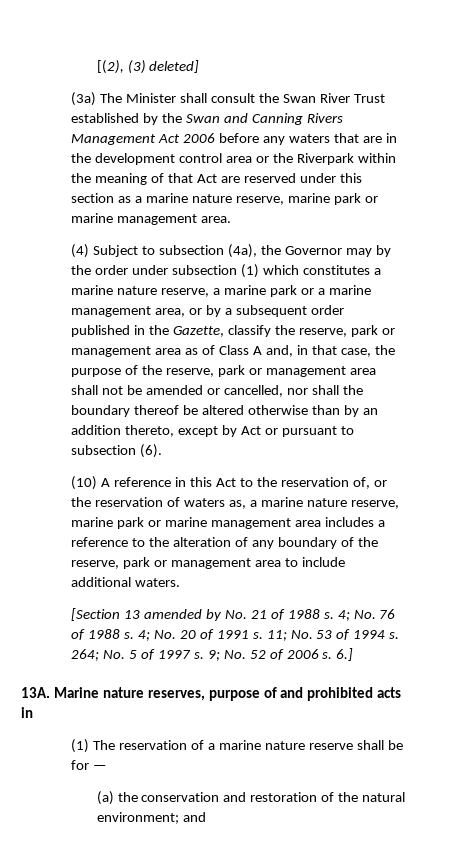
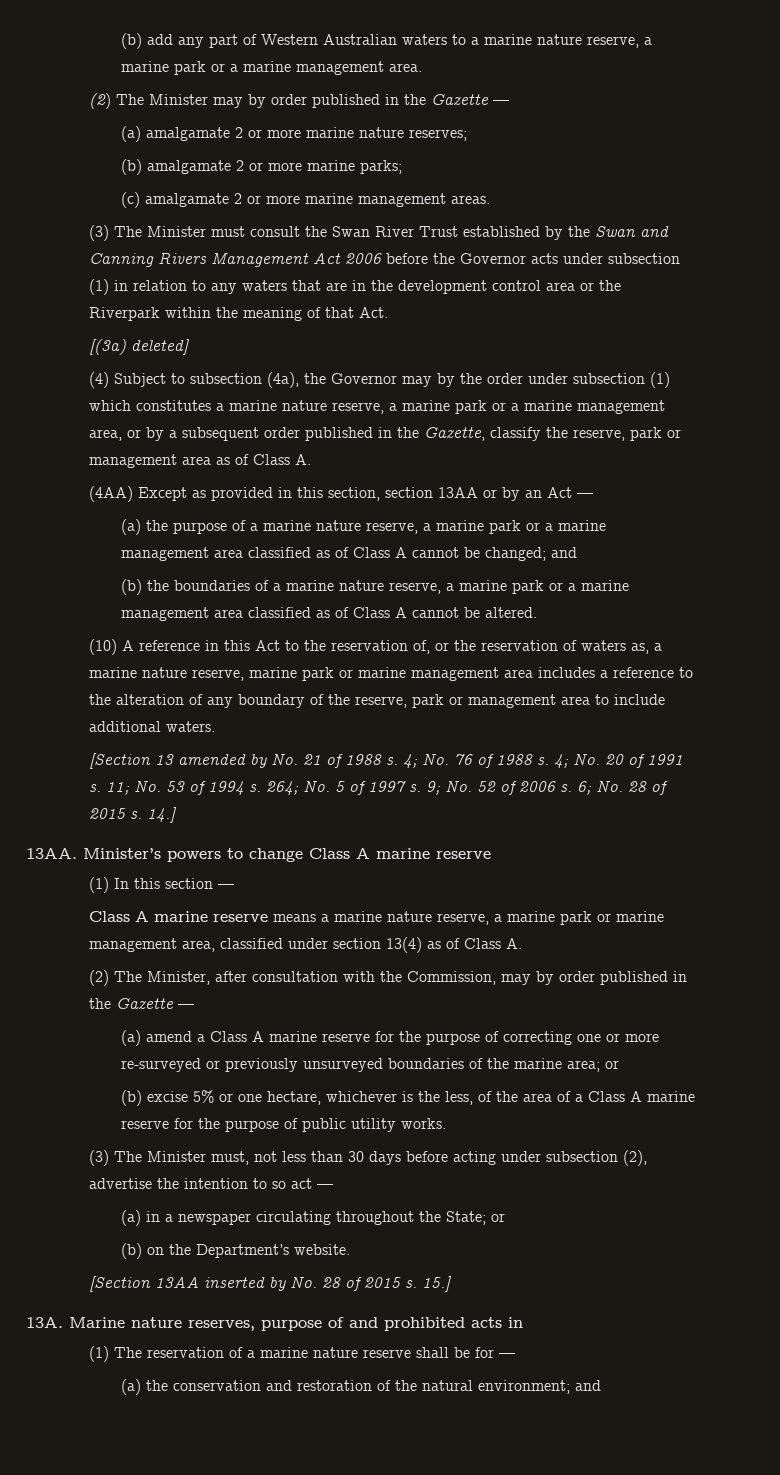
- [(2), (3) deleted]
- (3a) The Minister shall consult the Swan River Trust established by the Swan and Canning Rivers Management Act 2006 before any waters that are in the development control area or the Riverpark within the meaning of that Act are reserved under this section as a marine nature reserve, marine park or marine management area.
+ (b) add any part of Western Australian waters to a marine nature reserve, a marine park or a marine management area.
+ (2) The Minister may by order published in the Gazette —
+ (a) amalgamate 2 or more marine nature reserves;
+ (b) amalgamate 2 or more marine parks;
+ (c) amalgamate 2 or more marine management areas.
+ (3) The Minister must consult the Swan River Trust established by the Swan and Canning Rivers Management Act 2006 before the Governor acts under subsection (1) in relation to any waters that are in the development control area or the Riverpark within the meaning of that Act.
+ [(3a) deleted]
- (4) Subject to subsection (4a), the Governor may by the order under subsection (1) which constitutes a marine nature reserve, a marine park or a marine management area, or by a subsequent order published in the Gazette, classify the reserve, park or management area as of Class A and, in that case, the purpose of the reserve, park or management area shall not be amended or cancelled, nor shall the boundary thereof be altered otherwise than by an addition thereto, except by Act or pursuant to subsection (6).
+ (4) Subject to subsection (4a), the Governor may by the order under subsection (1) which constitutes a marine nature reserve, a marine park or a marine management area, or by a subsequent order published in the Gazette, classify the reserve, park or management area as of Class A.
+ (4AA) Except as provided in this section, section 13AA or by an Act —
+ (a) the purpose of a marine nature reserve, a marine park or a marine management area classified as of Class A cannot be changed; and
+ (b) the boundaries of a marine nature reserve, a marine park or a marine management area classified as of Class A cannot be altered.
- 6.]
+ 6; No. 28 of 2015 s. 14.]
+ 13AA. Minister’s powers to change Class A marine reserve
+ (1) In this section —
+ Class A marine reserve means a marine nature reserve, a marine park or marine management area, classified under section 13(4) as of Class A.
+ (2) The Minister, after consultation with the Commission, may by order published in the Gazette —
+ (a) amend a Class A marine reserve for the purpose of correcting one or more re-surveyed or previously unsurveyed boundaries of the marine area; or
+ (b) excise 5% or one hectare, whichever is the less, of the area of a Class A marine reserve for the purpose of public utility works.
+ (3) The Minister must, not less than 30 days before acting under subsection (2), advertise the intention to so act —
+ (a) in a newspaper circulating throughout the State; or
+ (b) on the Department’s website.
+ [Section 13AA inserted by No. 28 of 2015 s. 15.]

